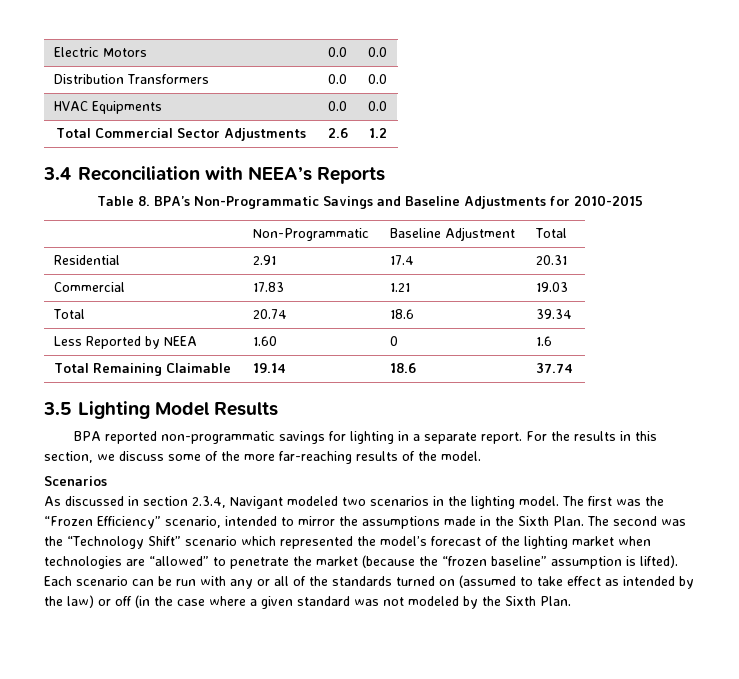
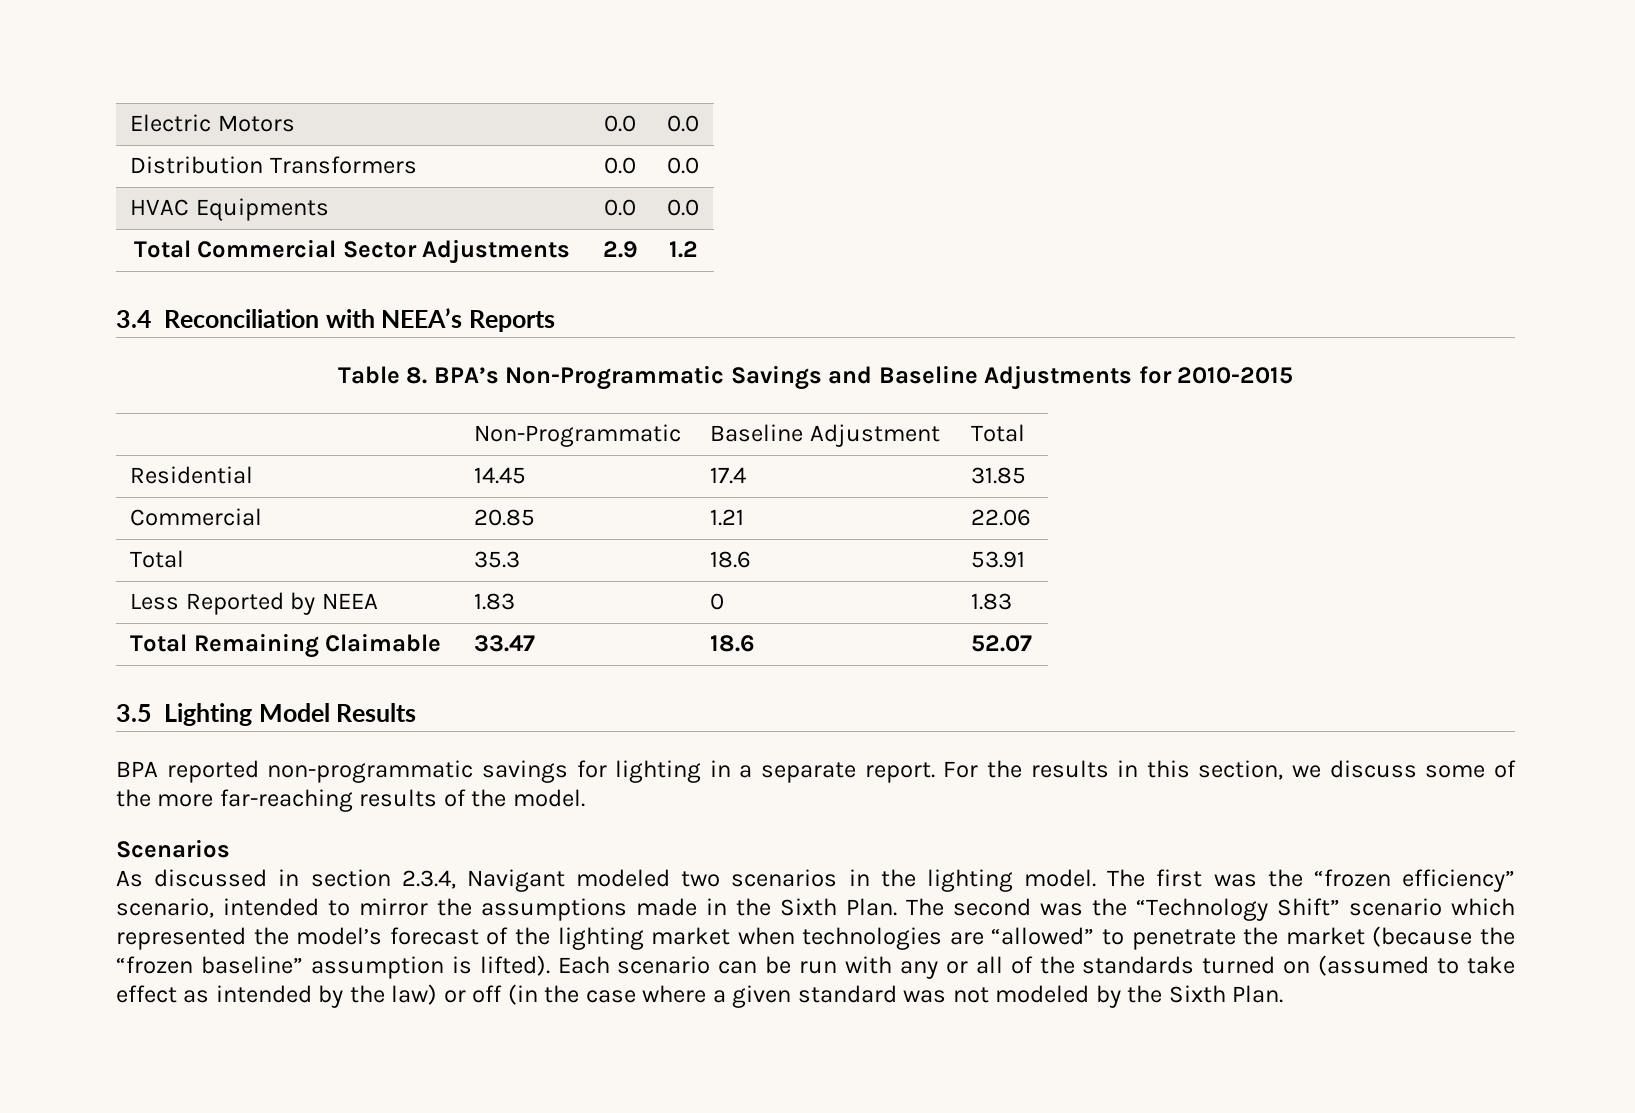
- Total Commercial Sector Adjustments | 2.6 | 1.2
+ Total Commercial Sector Adjustments | 2.9 | 1.2
- Residential | 2.91 | 17.4 | 20.31
+ Residential | 14.45 | 17.4 | 31.85
- Commercial | 17.83 | 1.21 | 19.03
+ Commercial | 20.85 | 1.21 | 22.06
- Total | 20.74 | 18.6 | 39.34
+ Total | 35.3 | 18.6 | 53.91
- Less Reported by NEEA | 1.60 | 0 | 1.6
+ Less Reported by NEEA | 1.83 | 0 | 1.83
- Total Remaining Claimable | 19.14 | 18.6 | 37.74
+ Total Remaining Claimable | 33.47 | 18.6 | 52.07
- The first was the “Frozen Efficiency” scenario, intended to mirror the assumptions made in the Sixth Plan.
+ The first was the “frozen efficiency” scenario, intended to mirror the assumptions made in the Sixth Plan.

